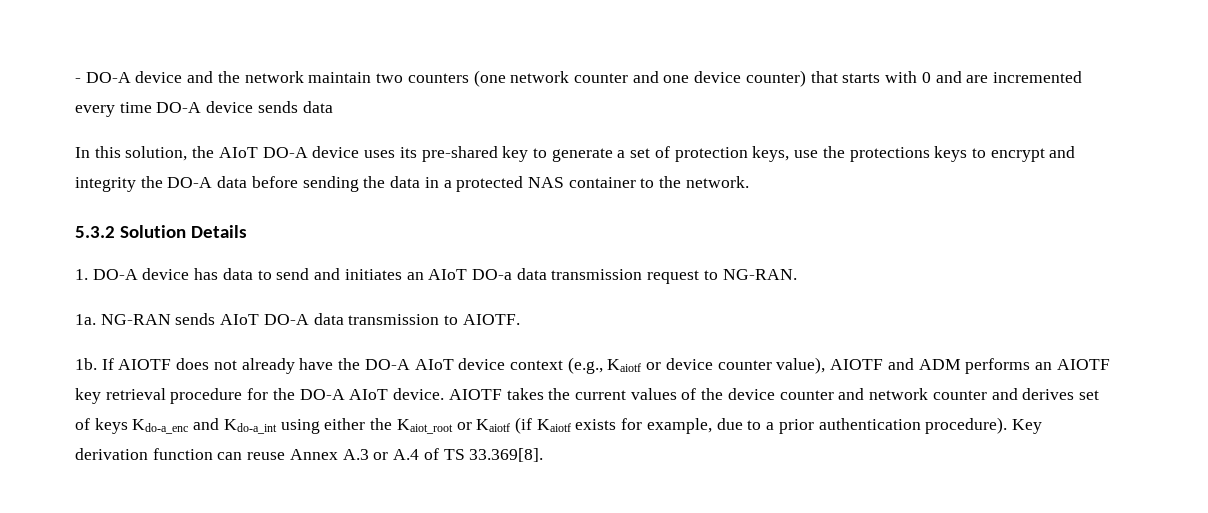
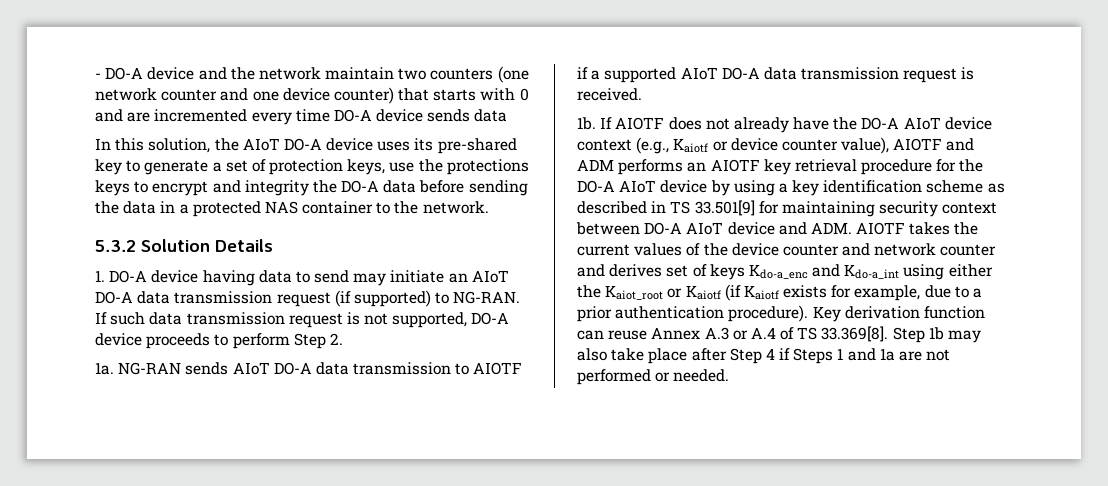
- 1. DO-A device has data to send and initiates an AIoT DO-a data transmission request to NG-RAN.
+ 1. DO-A device having data to send may initiate an AIoT DO-A data transmission request (if supported) to NG-RAN. If such data transmission request is not supported, DO-A device proceeds to perform Step 2.
- NG-RAN sends AIoT DO-A data transmission to AIOTF.
+ NG-RAN sends AIoT DO-A data transmission to AIOTF if a supported AIoT DO-A data transmission request is received.
- If AIOTF does not already have the DO-A AIoT device context (e.g., Kaiotf or device counter value), AIOTF and ADM performs an AIOTF key retrieval procedure for the DO-A AIoT device. AIOTF takes the current values of the device counter and network counter and derives set of keys Kdo-a_enc and Kdo-a_int using either the Kaiot_root or Kaiotf (if Kaiotf exists for example, due to a prior authentication procedure).
+ If AIOTF does not already have the DO-A AIoT device context (e.g., Kaiotf or device counter value), AIOTF and ADM performs an AIOTF key retrieval procedure for the DO-A AIoT device by using a key identification scheme as described in TS 33.501[9] for maintaining security context between DO-A AIoT device and ADM. AIOTF takes the current values of the device counter and network counter and derives set of keys Kdo-a_enc and Kdo-a_int using either the Kaiot_root or Kaiotf (if Kaiotf exists for example, due to a prior authentication procedure).
- Key derivation function can reuse Annex A.3 or A.4 of TS 33.369[8].
+ Key derivation function can reuse Annex A.3 or A.4 of TS 33.369[8]. Step 1b may also take place after Step 4 if Steps 1 and 1a are not performed or needed.

